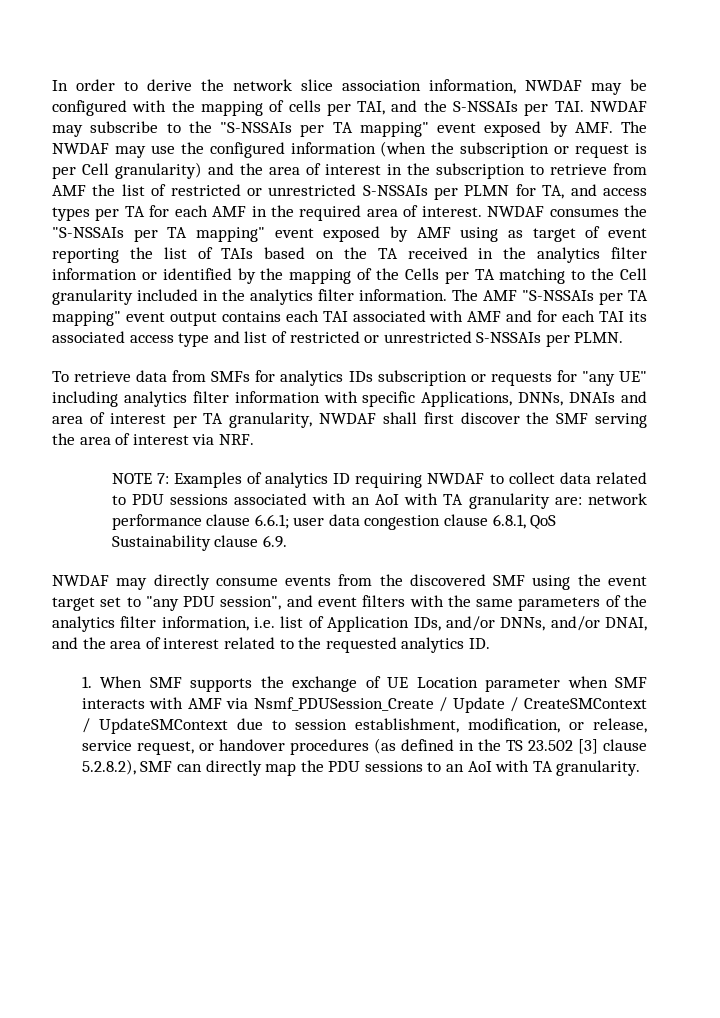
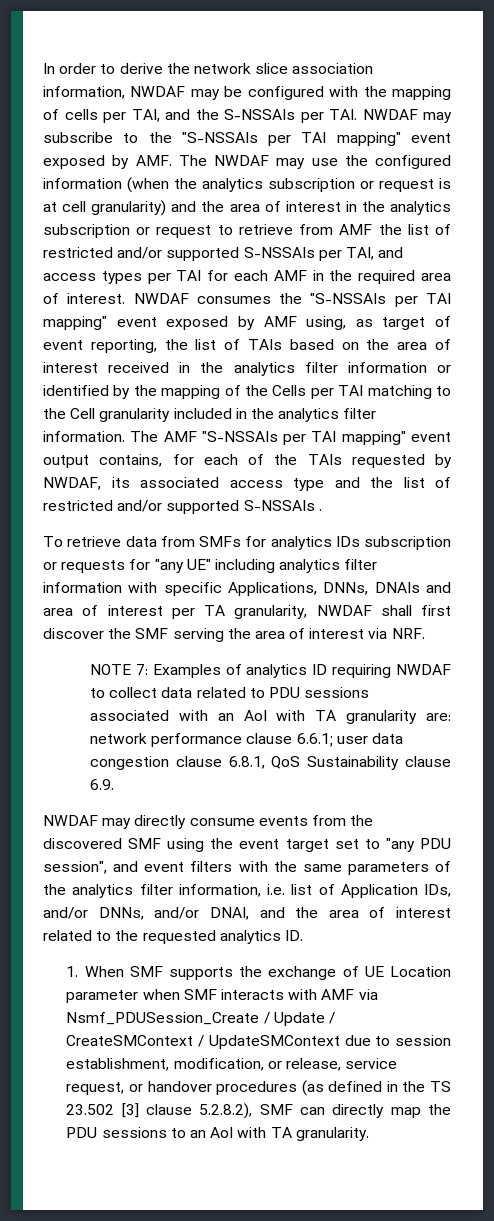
- In order to derive the network slice association information, NWDAF may be configured with the mapping of cells per TAI, and the S-NSSAIs per TAI. NWDAF may subscribe to the "S-NSSAIs per TA mapping" event exposed by AMF. The NWDAF may use the configured information (when the subscription or request is per Cell granularity) and the area of interest in the subscription to retrieve from AMF the list of restricted or unrestricted S-NSSAIs per PLMN for TA, and access types per TA for each AMF in the required area of interest.
+ In order to derive the network slice association information, NWDAF may be configured with the mapping of cells per TAI, and the S-NSSAIs per TAI. NWDAF may subscribe to the "S-NSSAIs per TAI mapping" event exposed by AMF. The NWDAF may use the configured information (when the analytics subscription or request is at cell granularity) and the area of interest in the analytics subscription or request to retrieve from AMF the list of restricted and/or supported S-NSSAIs per TAI, and access types per TAI for each AMF in the required area of interest.
- NWDAF consumes the "S-NSSAIs per TA mapping" event exposed by AMF using as target of event reporting the list of TAIs based on the TA received in the analytics filter information or identified by the mapping of the Cells per TA matching to the Cell granularity included in the analytics filter information.
+ NWDAF consumes the "S-NSSAIs per TAI mapping" event exposed by AMF using, as target of event reporting, the list of TAIs based on the area of interest received in the analytics filter information or identified by the mapping of the Cells per TAI matching to the Cell granularity included in the analytics filter information.
- The AMF "S-NSSAIs per TA mapping" event output contains each TAI associated with AMF and for each TAI its associated access type and list of restricted or unrestricted S-NSSAIs per PLMN.
+ The AMF "S-NSSAIs per TAI mapping" event output contains, for each of the TAIs requested by NWDAF, its associated access type and the list of restricted and/or supported S-NSSAIs .

